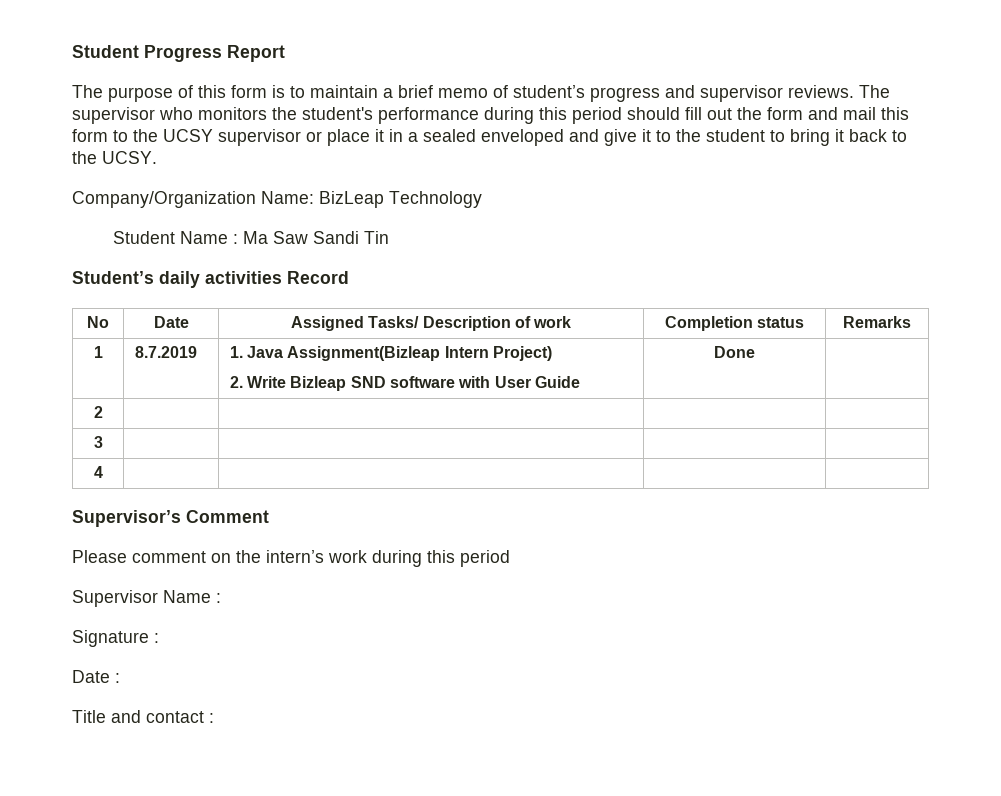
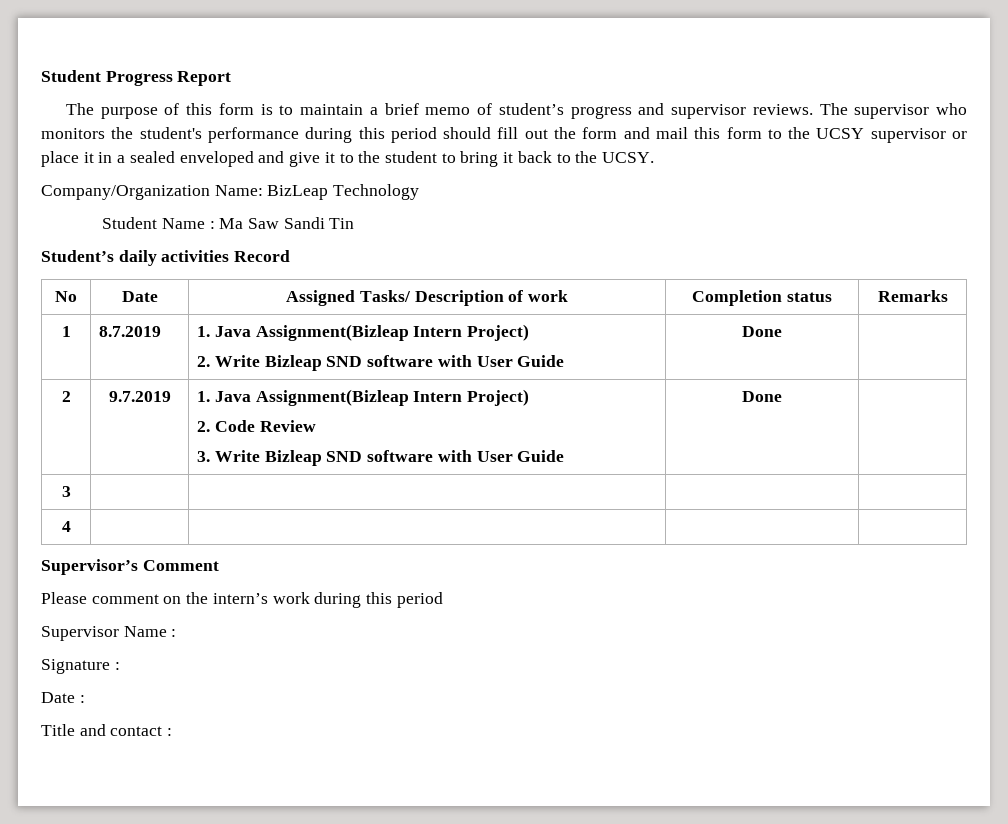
- 2 | | | |
+ 2 | 9.7.2019 | 1. Java Assignment(Bizleap Intern Project)
+ 2. Code Review
+ 3. Write Bizleap SND software with User Guide | Done |

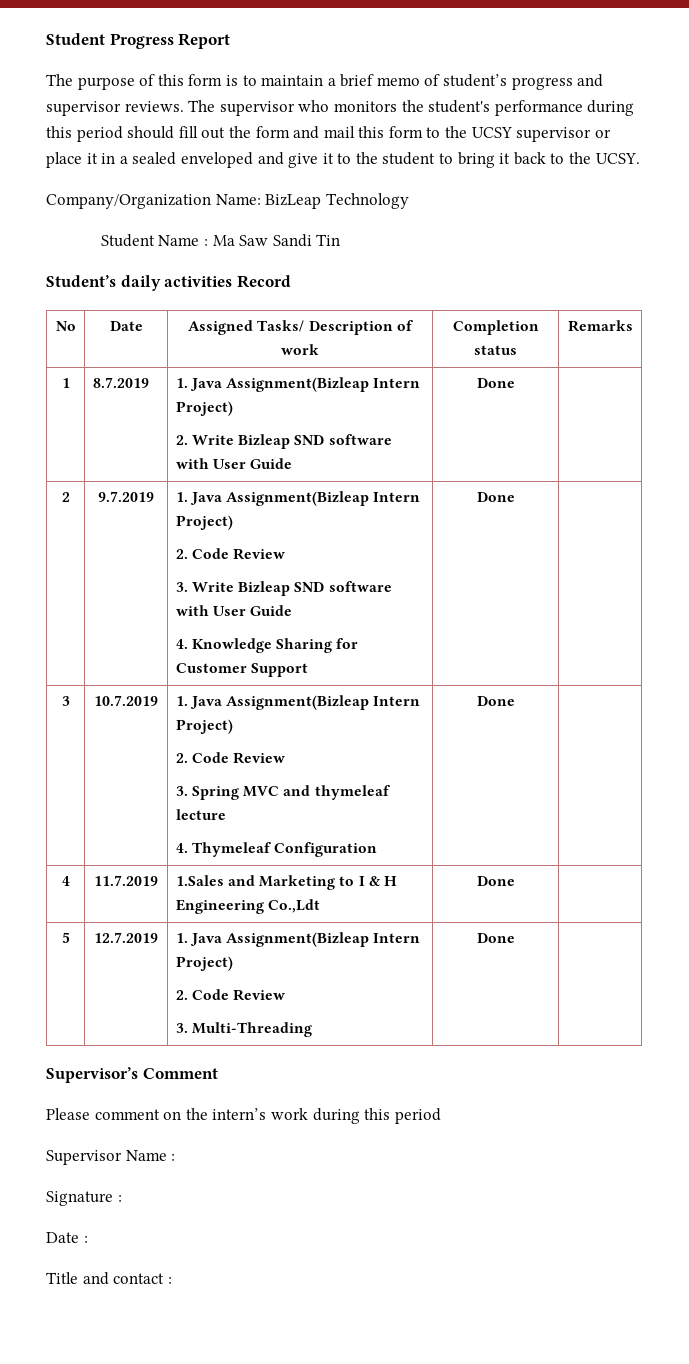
  2 | 9.7.2019 | 1. Java Assignment(Bizleap Intern Project)
  2. Code Review
- 3. Write Bizleap SND software with User Guide | Done |
- 3 | | | |
- 4 | | | |
+ 3. Write Bizleap SND software with User Guide
+ 4. Knowledge Sharing for Customer Support | Done |
+ 3 | 10.7.2019 | 1. Java Assignment(Bizleap Intern Project)
+ 2. Code Review
+ 3. Spring MVC and thymeleaf lecture
+ 4. Thymeleaf Configuration | Done |
+ 4 | 11.7.2019 | 1.Sales and Marketing to I & H Engineering Co.,Ldt | Done |
+ 5 | 12.7.2019 | 1. Java Assignment(Bizleap Intern Project)
+ 2. Code Review
+ 3. Multi-Threading | Done |

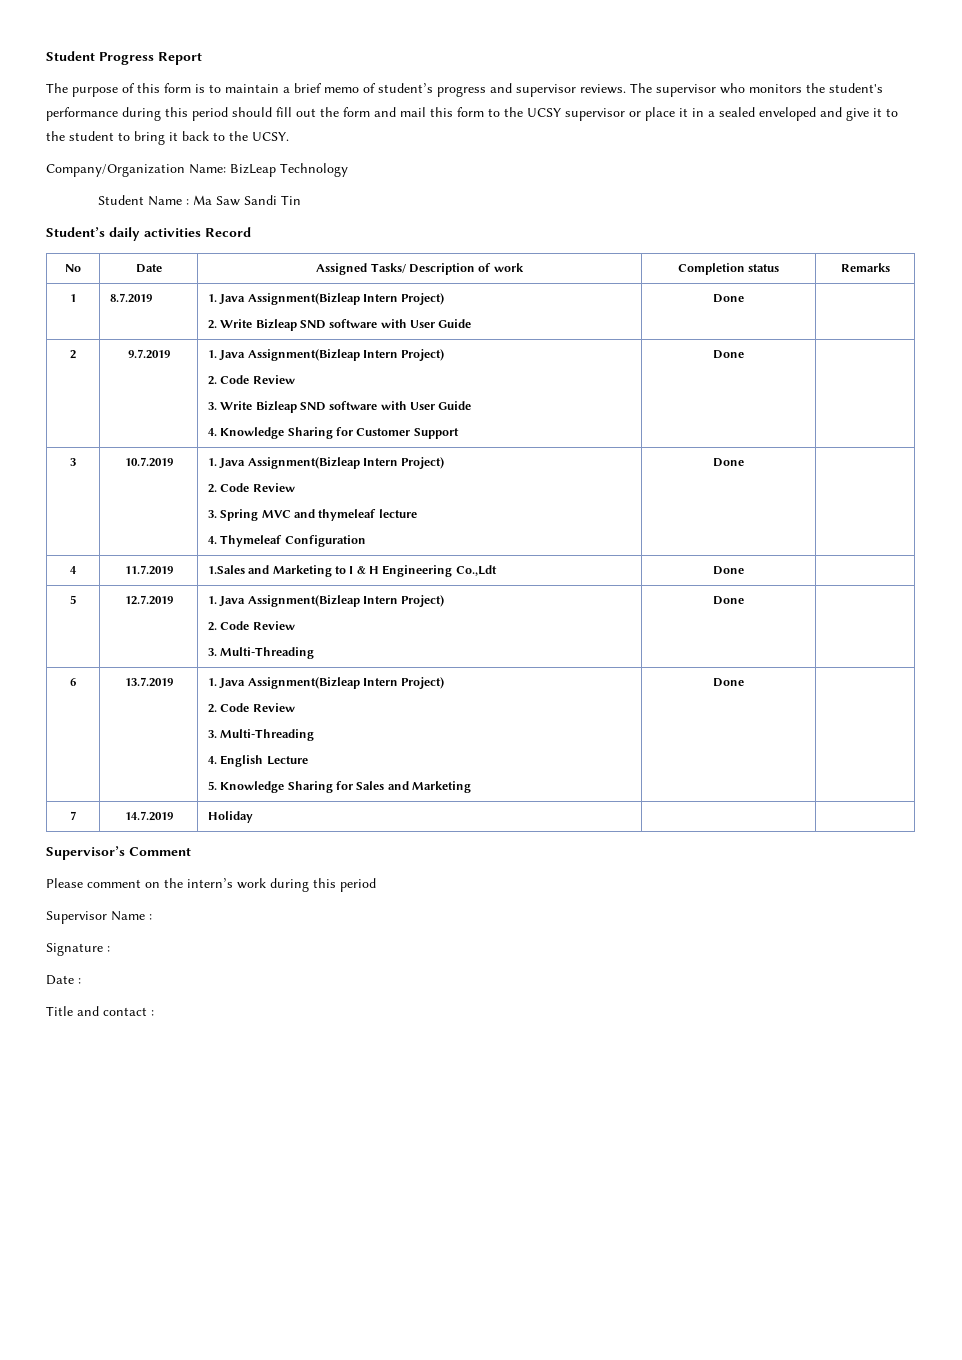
+ 6 | 13.7.2019 | 1. Java Assignment(Bizleap Intern Project)
+ 2. Code Review
+ 3. Multi-Threading
+ 4. English Lecture
+ 5. Knowledge Sharing for Sales and Marketing | Done |
+ 7 | 14.7.2019 | Holiday | |

